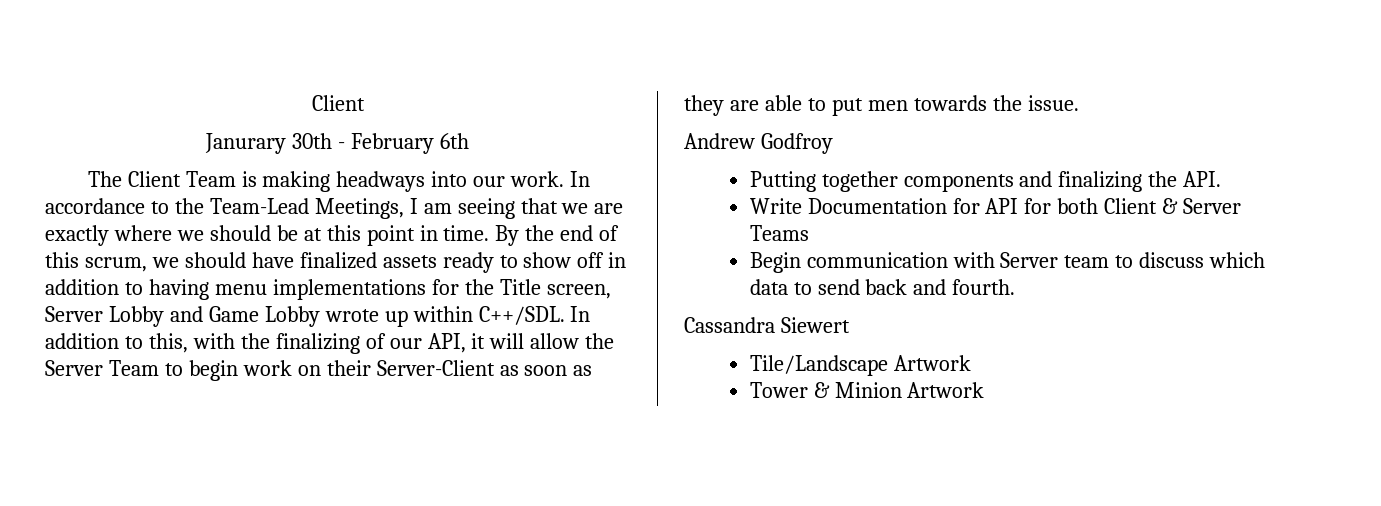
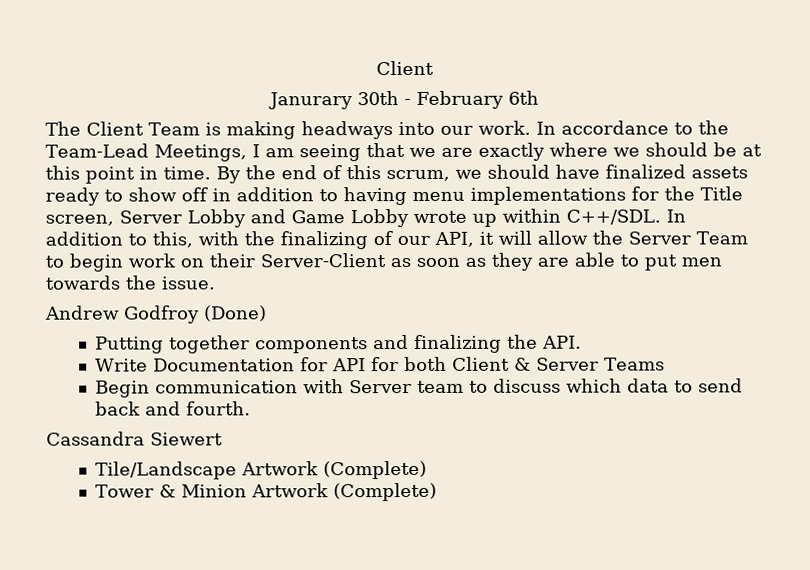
- Andrew Godfroy
+ Andrew Godfroy (Done)
- Tile/Landscape Artwork
+ Tile/Landscape Artwork (Complete)
- Tower & Minion Artwork
+ Tower & Minion Artwork (Complete)

